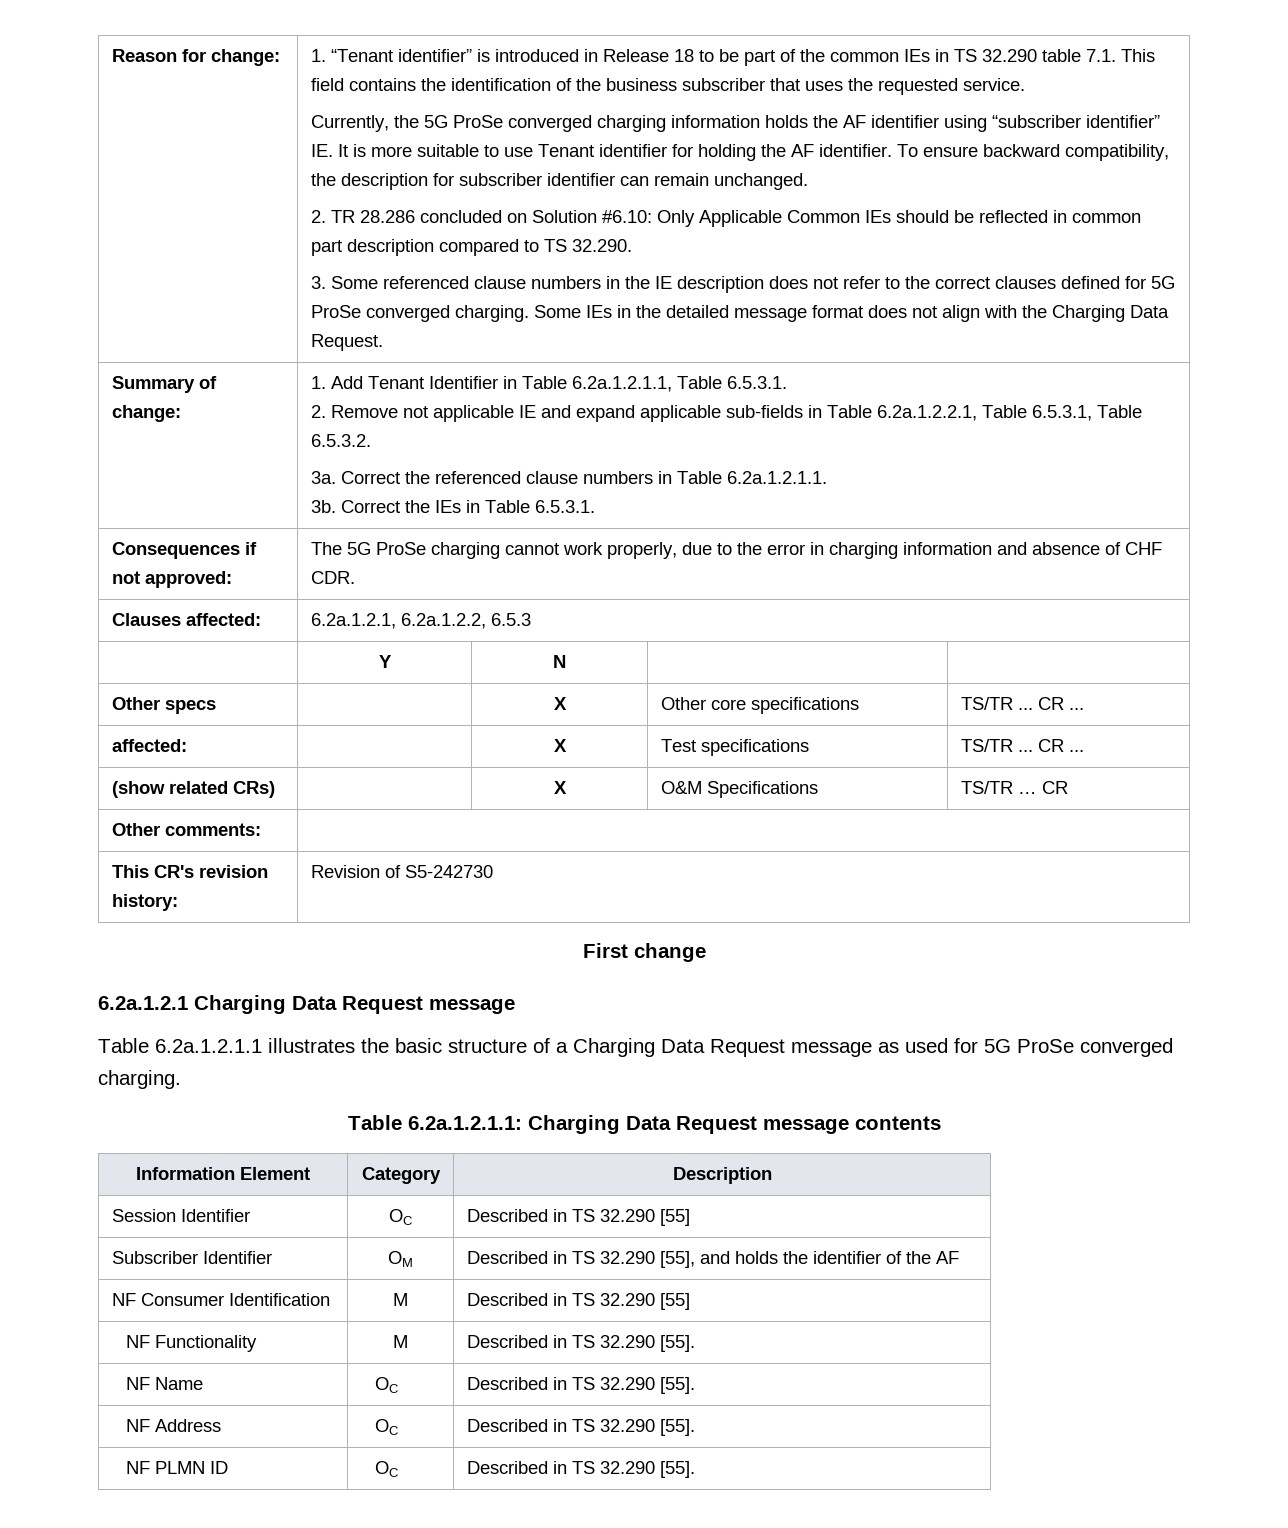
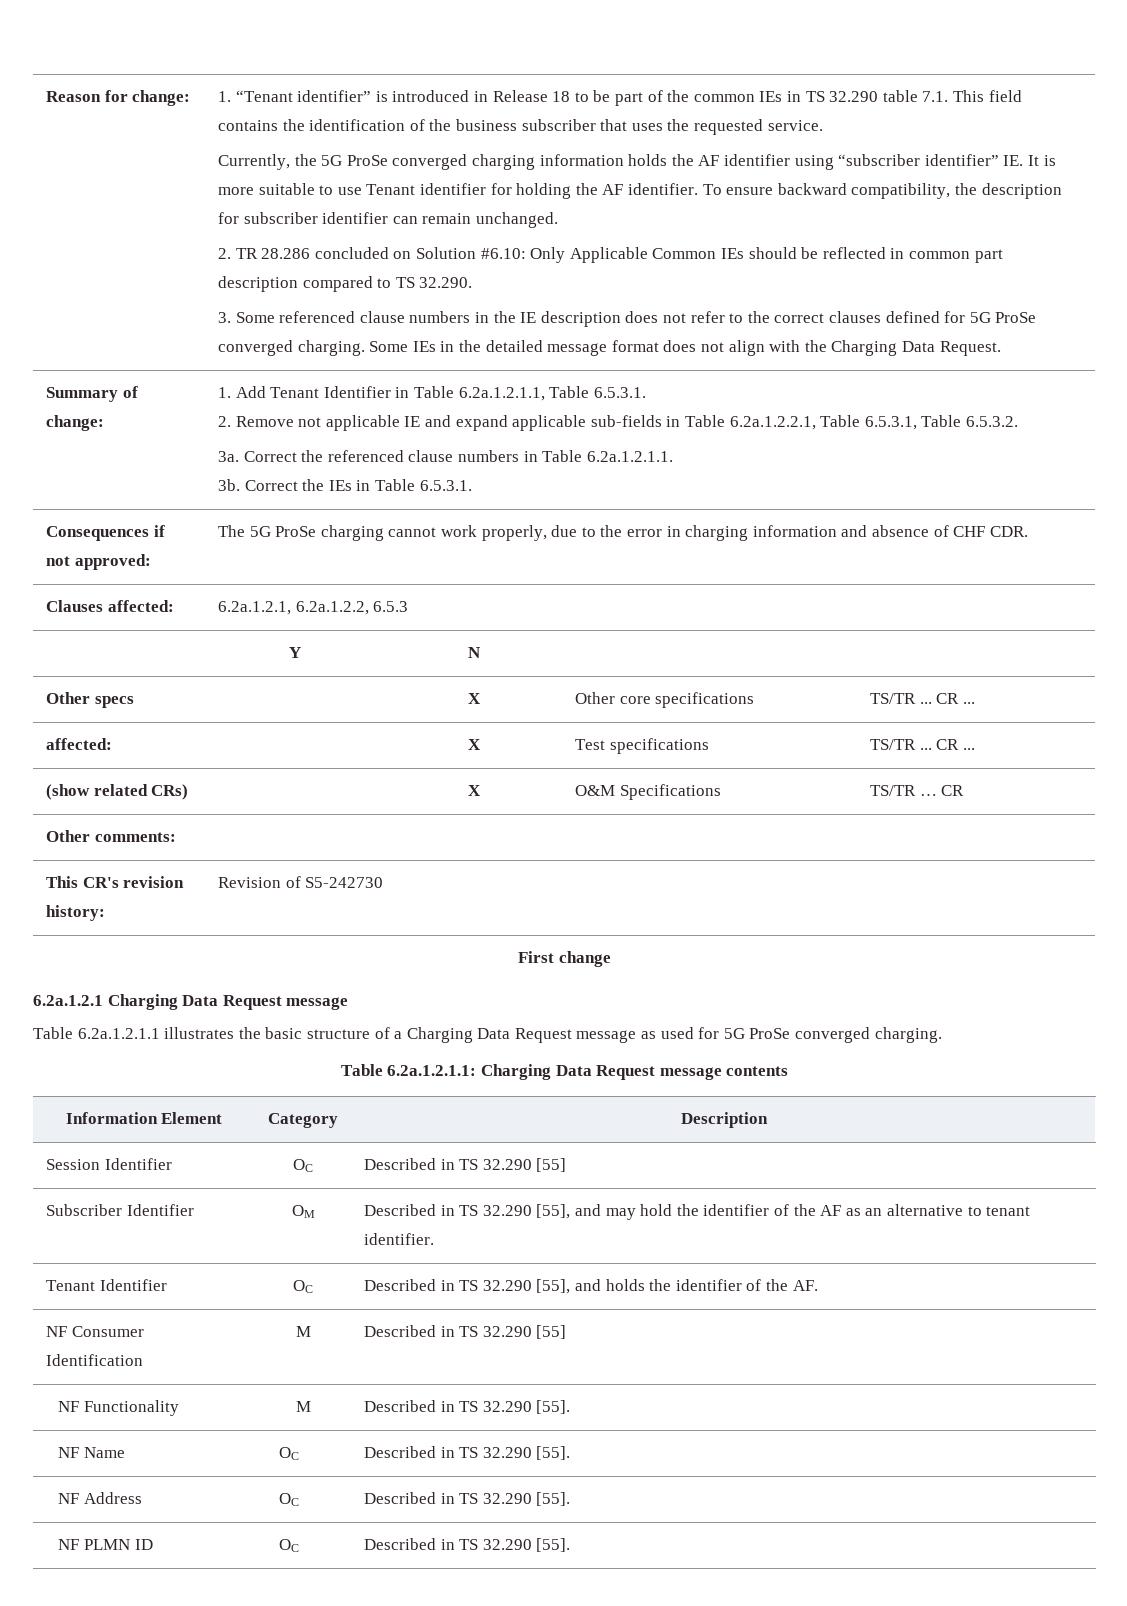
- Subscriber Identifier | OM | Described in TS 32.290 [55], and holds the identifier of the AF
+ Subscriber Identifier | OM | Described in TS 32.290 [55], and may hold the identifier of the AF as an alternative to tenant identifier.
+ Tenant Identifier | OC | Described in TS 32.290 [55], and holds the identifier of the AF.

